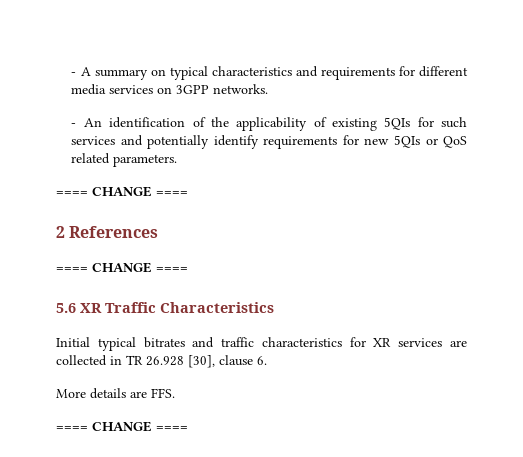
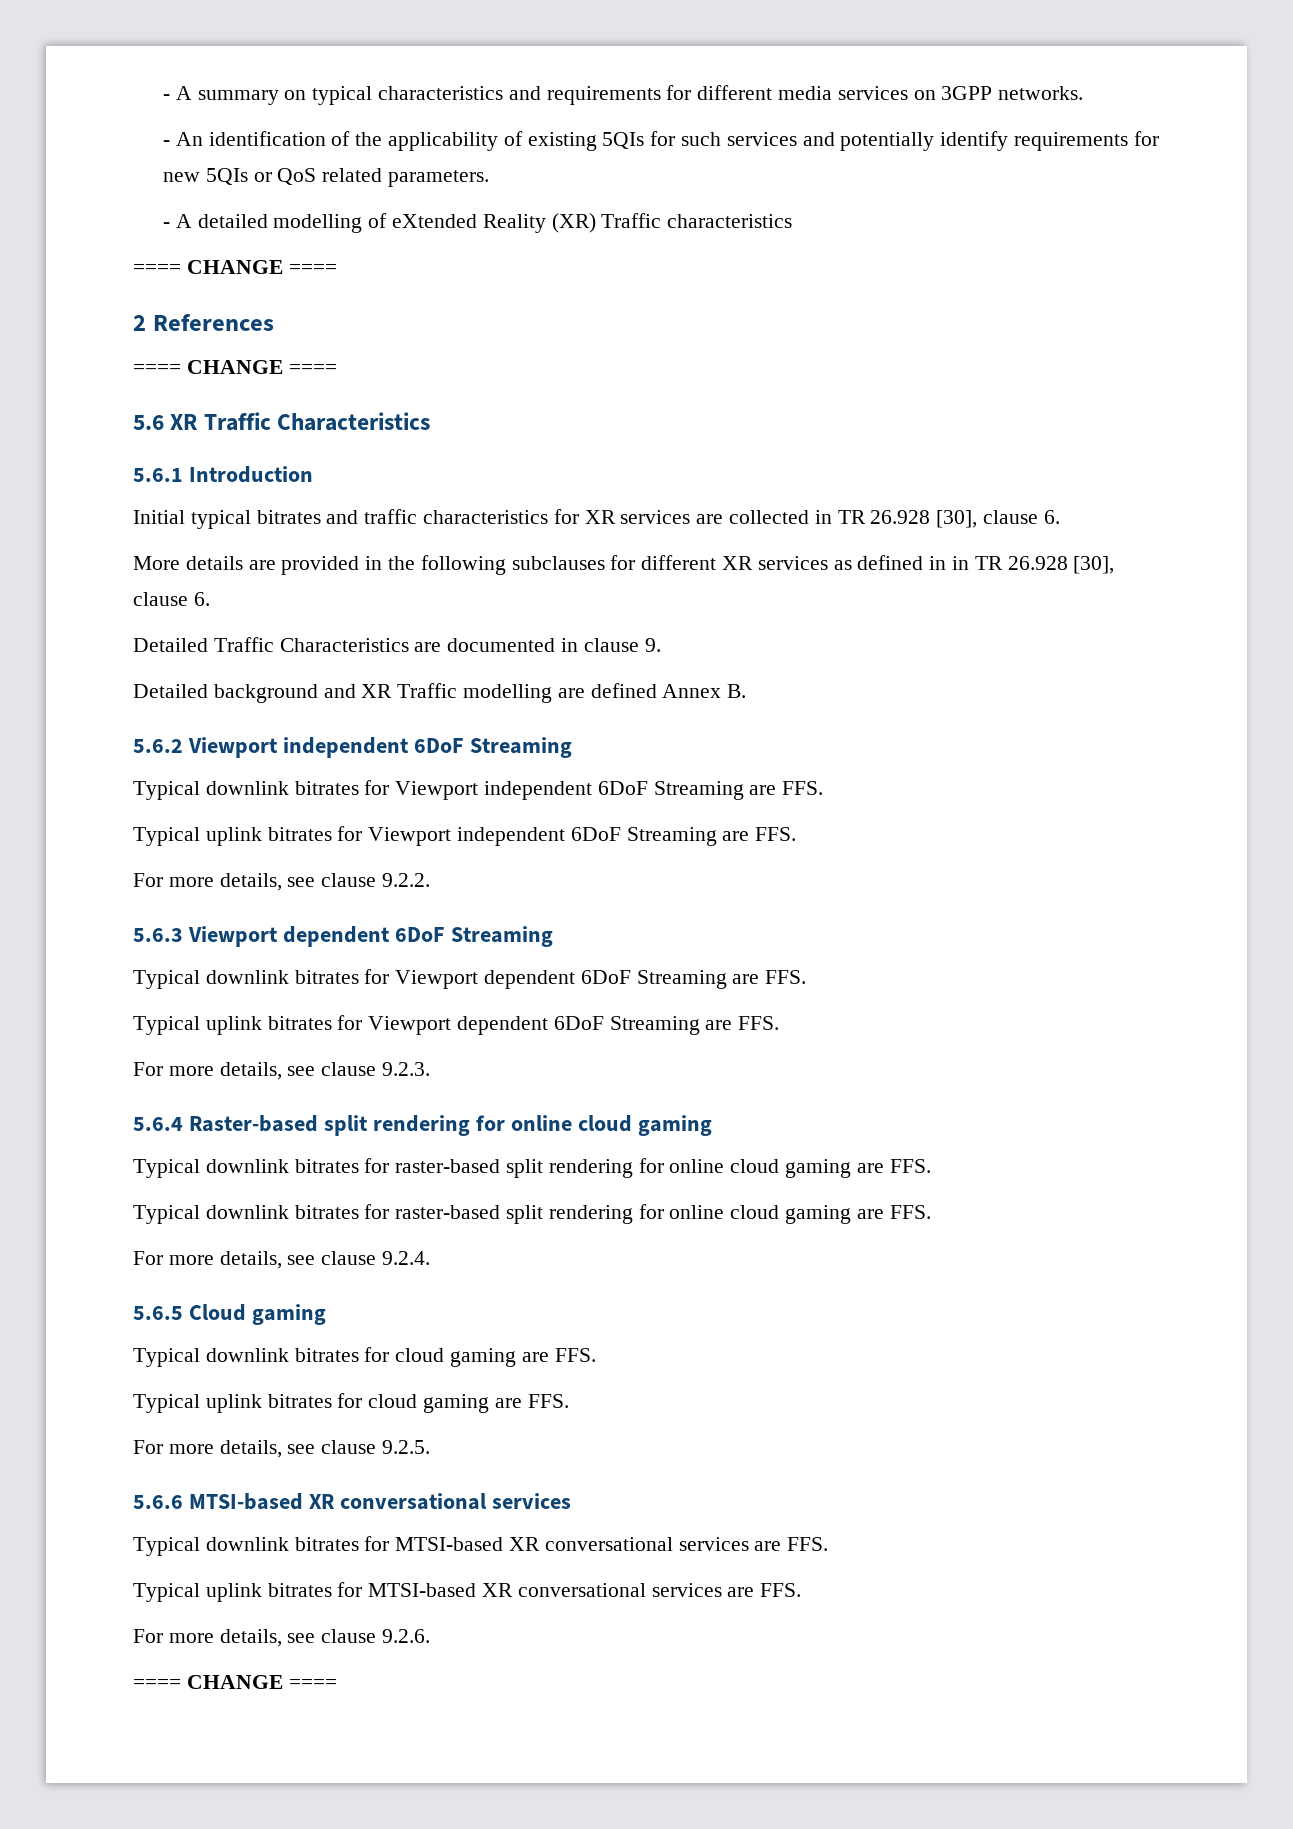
+ - A detailed modelling of eXtended Reality (XR) Traffic characteristics
+ 5.6.1 Introduction
- More details are FFS.
+ More details are provided in the following subclauses for different XR services as defined in in TR 26.928 [30], clause 6.
+ Detailed Traffic Characteristics are documented in clause 9.
+ Detailed background and XR Traffic modelling are defined Annex B.
+ 5.6.2 Viewport independent 6DoF Streaming
+ Typical downlink bitrates for Viewport independent 6DoF Streaming are FFS.
+ Typical uplink bitrates for Viewport independent 6DoF Streaming are FFS.
+ For more details, see clause 9.2.2.
+ 5.6.3 Viewport dependent 6DoF Streaming
+ Typical downlink bitrates for Viewport dependent 6DoF Streaming are FFS.
+ Typical uplink bitrates for Viewport dependent 6DoF Streaming are FFS.
+ For more details, see clause 9.2.3.
+ 5.6.4 Raster-based split rendering for online cloud gaming
+ Typical downlink bitrates for raster-based split rendering for online cloud gaming are FFS.
+ Typical downlink bitrates for raster-based split rendering for online cloud gaming are FFS.
+ For more details, see clause 9.2.4.
+ 5.6.5 Cloud gaming
+ Typical downlink bitrates for cloud gaming are FFS.
+ Typical uplink bitrates for cloud gaming are FFS.
+ For more details, see clause 9.2.5.
+ 5.6.6 MTSI-based XR conversational services
+ Typical downlink bitrates for MTSI-based XR conversational services are FFS.
+ Typical uplink bitrates for MTSI-based XR conversational services are FFS.
+ For more details, see clause 9.2.6.

